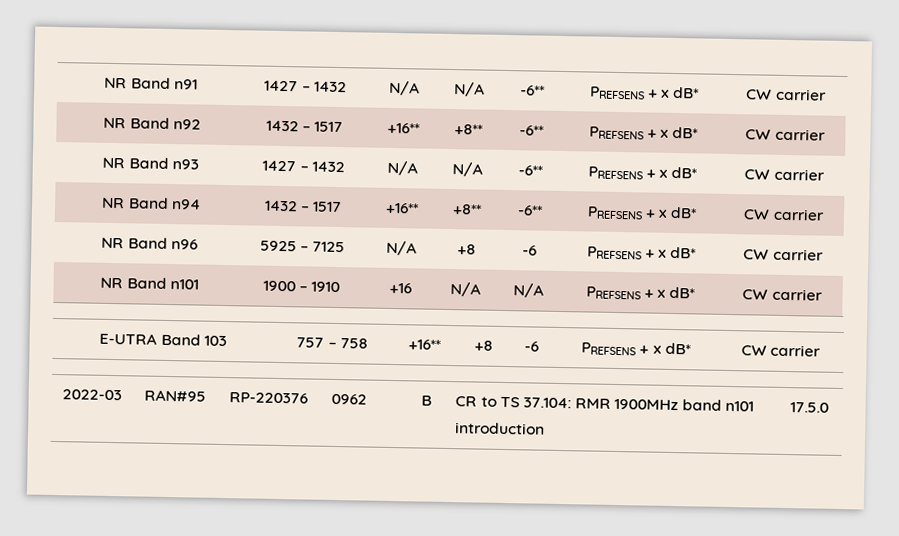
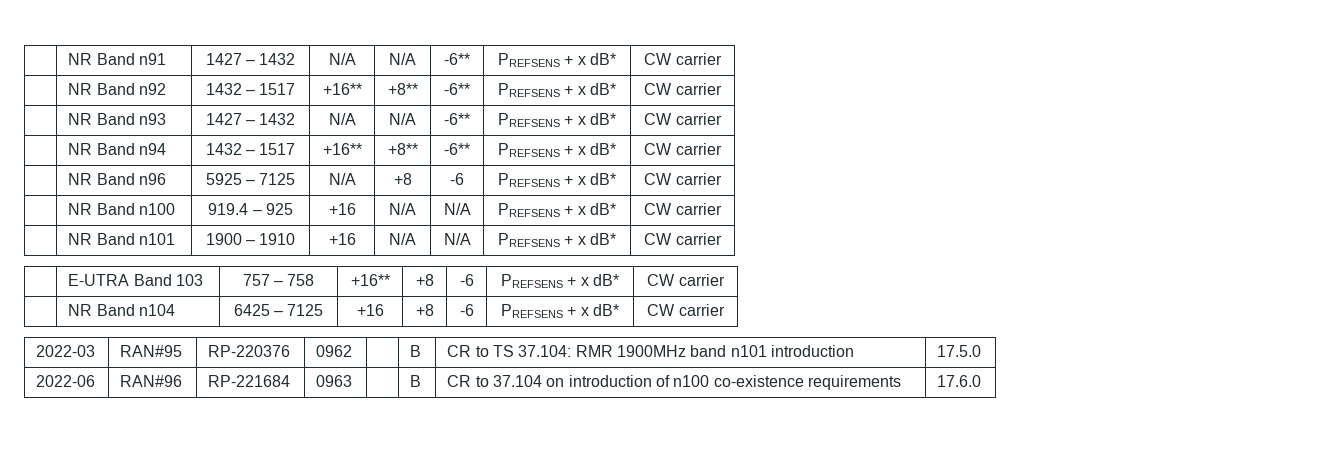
+ | NR Band n100 | 919.4 – 925 | +16 | N/A | N/A | PREFSENS + x dB* | CW carrier
+ | NR Band n104 | 6425 – 7125 | +16 | +8 | -6 | PREFSENS + x dB* | CW carrier
+ 2022-06 | RAN#96 | RP-221684 | 0963 | | B | CR to 37.104 on introduction of n100 co-existence requirements | 17.6.0

